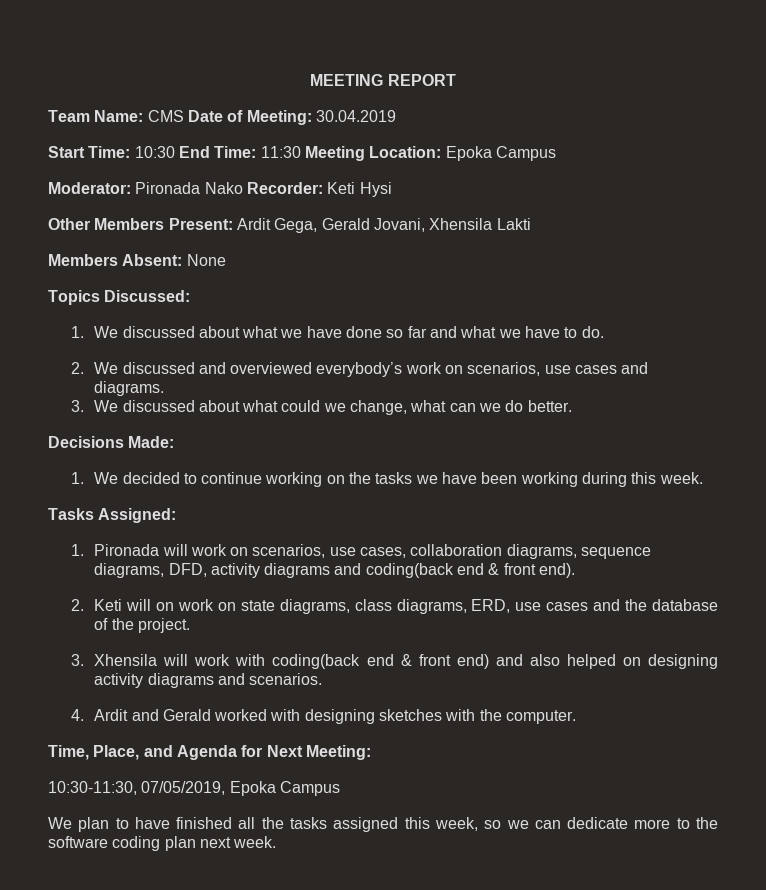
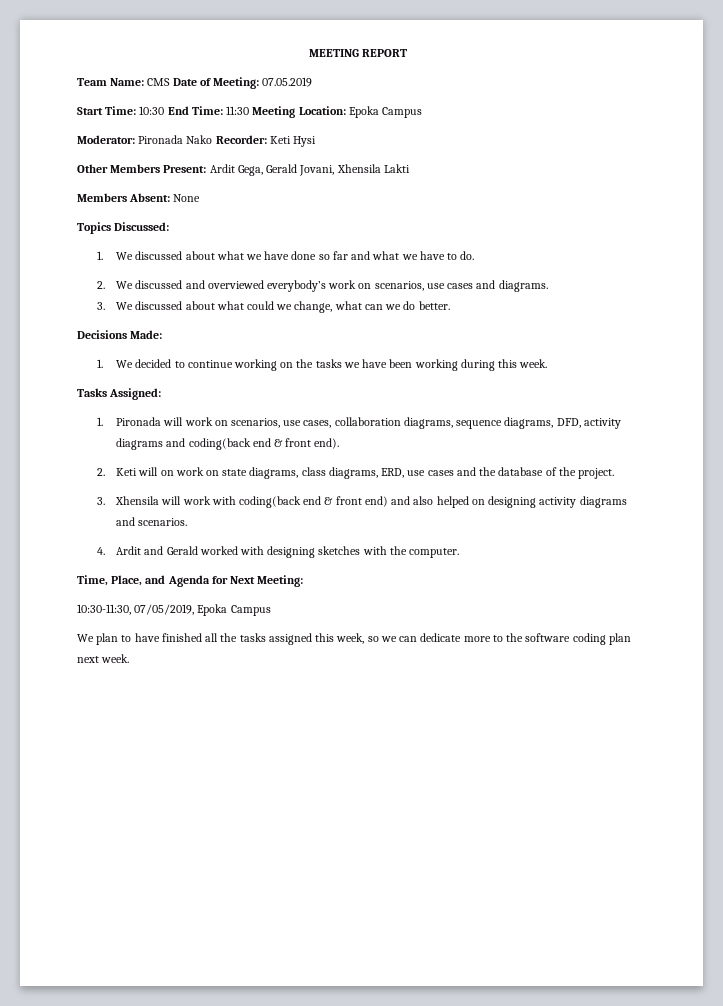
- Team Name: CMS Date of Meeting: 30.04.2019
+ Team Name: CMS Date of Meeting: 07.05.2019

